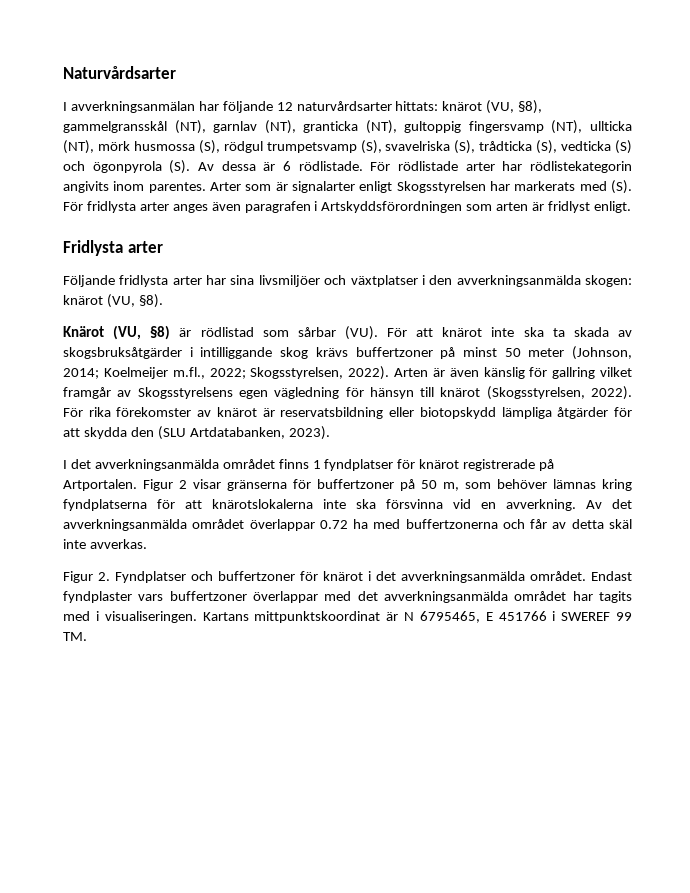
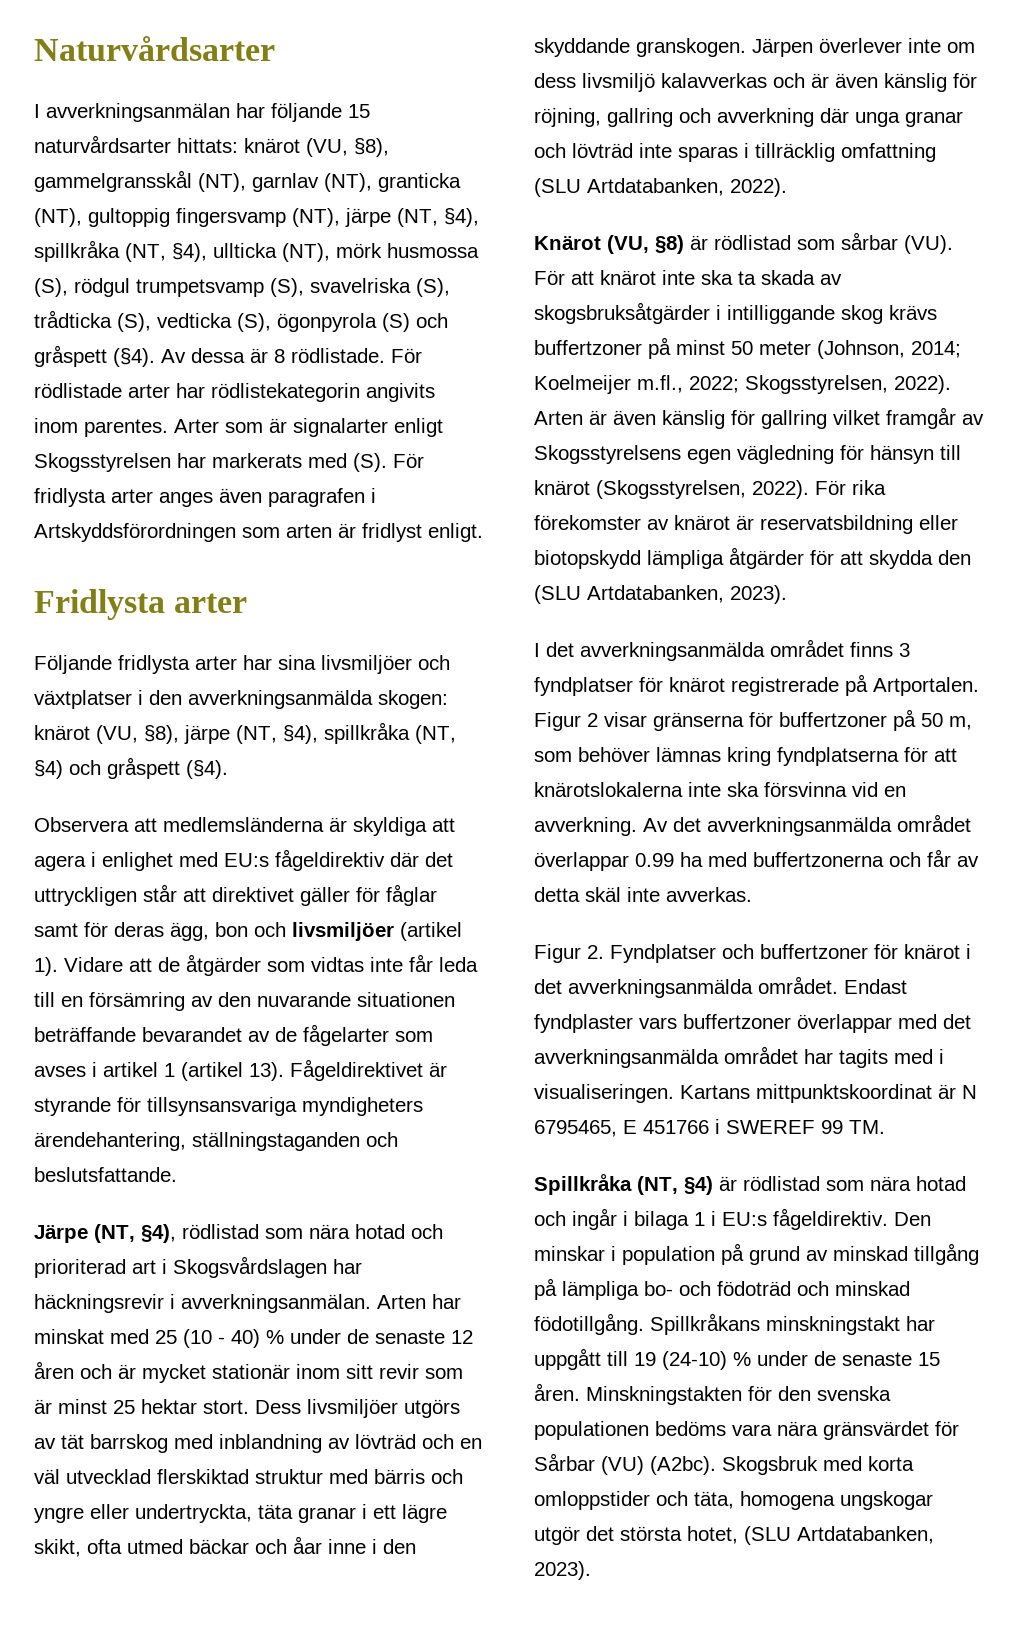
- I avverkningsanmälan har följande 12 naturvårdsarter hittats: knärot (VU, §8), gammelgransskål (NT), garnlav (NT), granticka (NT), gultoppig fingersvamp (NT), ullticka (NT), mörk husmossa (S), rödgul trumpetsvamp (S), svavelriska (S), trådticka (S), vedticka (S) och ögonpyrola (S). Av dessa är 6 rödlistade.
+ I avverkningsanmälan har följande 15 naturvårdsarter hittats: knärot (VU, §8), gammelgransskål (NT), garnlav (NT), granticka (NT), gultoppig fingersvamp (NT), järpe (NT, §4), spillkråka (NT, §4), ullticka (NT), mörk husmossa (S), rödgul trumpetsvamp (S), svavelriska (S), trådticka (S), vedticka (S), ögonpyrola (S) och gråspett (§4). Av dessa är 8 rödlistade.
- Följande fridlysta arter har sina livsmiljöer och växtplatser i den avverkningsanmälda skogen: knärot (VU, §8).
+ Följande fridlysta arter har sina livsmiljöer och växtplatser i den avverkningsanmälda skogen: knärot (VU, §8), järpe (NT, §4), spillkråka (NT, §4) och gråspett (§4).
+ Observera att medlemsländerna är skyldiga att agera i enlighet med EU:s fågeldirektiv där det uttryckligen står att direktivet gäller för fåglar samt för deras ägg, bon och livsmiljöer (artikel 1). Vidare att de åtgärder som vidtas inte får leda till en försämring av den nuvarande situationen beträffande bevarandet av de fågelarter som avses i artikel 1 (artikel 13). Fågeldirektivet är styrande för tillsynsansvariga myndigheters ärendehantering, ställningstaganden och beslutsfattande.
+ Järpe (NT, §4), rödlistad som nära hotad och prioriterad art i Skogsvårdslagen har häckningsrevir i avverkningsanmälan. Arten har minskat med 25 (10 - 40) % under de senaste 12 åren och är mycket stationär inom sitt revir som är minst 25 hektar stort. Dess livsmiljöer utgörs av tät barrskog med inblandning av lövträd och en väl utvecklad flerskiktad struktur med bärris och yngre eller undertryckta, täta granar i ett lägre skikt, ofta utmed bäckar och åar inne i den skyddande granskogen. Järpen överlever inte om dess livsmiljö kalavverkas och är även känslig för röjning, gallring och avverkning där unga granar och lövträd inte sparas i tillräcklig omfattning (SLU Artdatabanken, 2022).
- I det avverkningsanmälda området finns 1 fyndplatser för knärot registrerade på Artportalen.
+ I det avverkningsanmälda området finns 3 fyndplatser för knärot registrerade på Artportalen.
- Av det avverkningsanmälda området överlappar 0.72 ha med buffertzonerna och får av detta skäl inte avverkas.
+ Av det avverkningsanmälda området överlappar 0.99 ha med buffertzonerna och får av detta skäl inte avverkas.
+ Spillkråka (NT, §4) är rödlistad som nära hotad och ingår i bilaga 1 i EU:s fågeldirektiv. Den minskar i population på grund av minskad tillgång på lämpliga bo- och födoträd och minskad födotillgång. Spillkråkans minskningstakt har uppgått till 19 (24-10) % under de senaste 15 åren. Minskningstakten för den svenska populationen bedöms vara nära gränsvärdet för Sårbar (VU) (A2bc). Skogsbruk med korta omloppstider och täta, homogena ungskogar utgör det största hotet, (SLU Artdatabanken, 2023).

